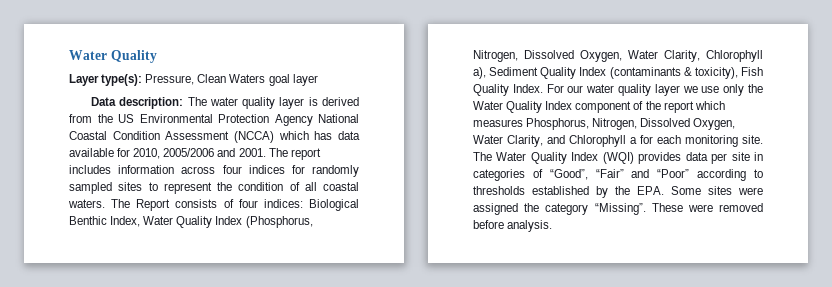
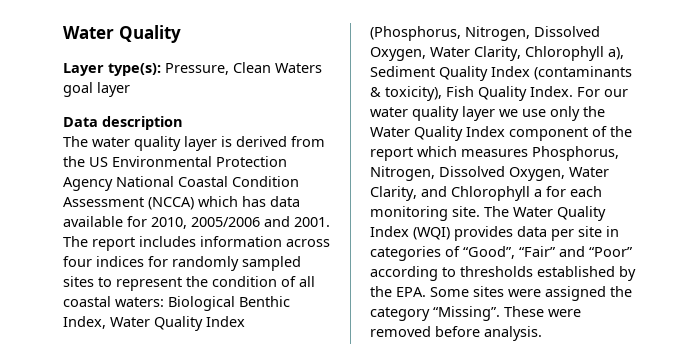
- Data description: The water quality layer is derived from the US Environmental Protection Agency National Coastal Condition Assessment (NCCA) which has data available for 2010, 2005/2006 and 2001.
+ Data description
+ The water quality layer is derived from the US Environmental Protection Agency National Coastal Condition Assessment (NCCA) which has data available for 2010, 2005/2006 and 2001.
- The report includes information across four indices for randomly sampled sites to represent the condition of all coastal waters. The Report consists of four indices: Biological Benthic Index, Water Quality Index (Phosphorus, Nitrogen, Dissolved Oxygen, Water Clarity, Chlorophyll a), Sediment Quality Index (contaminants & toxicity), Fish Quality Index.
+ The report includes information across four indices for randomly sampled sites to represent the condition of all coastal waters: Biological Benthic Index, Water Quality Index (Phosphorus, Nitrogen, Dissolved Oxygen, Water Clarity, Chlorophyll a), Sediment Quality Index (contaminants & toxicity), Fish Quality Index.

